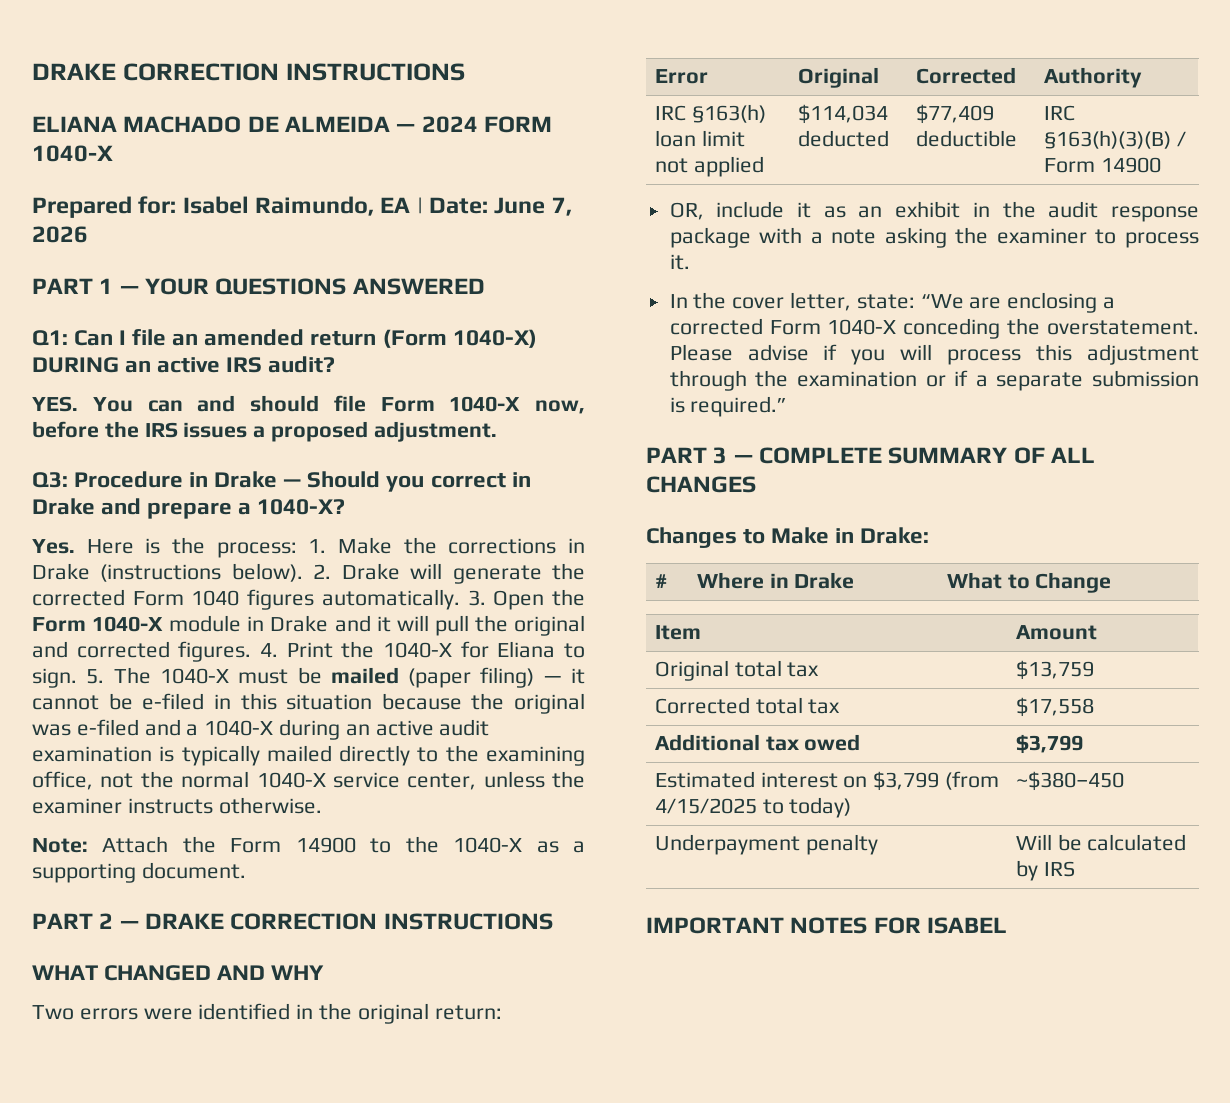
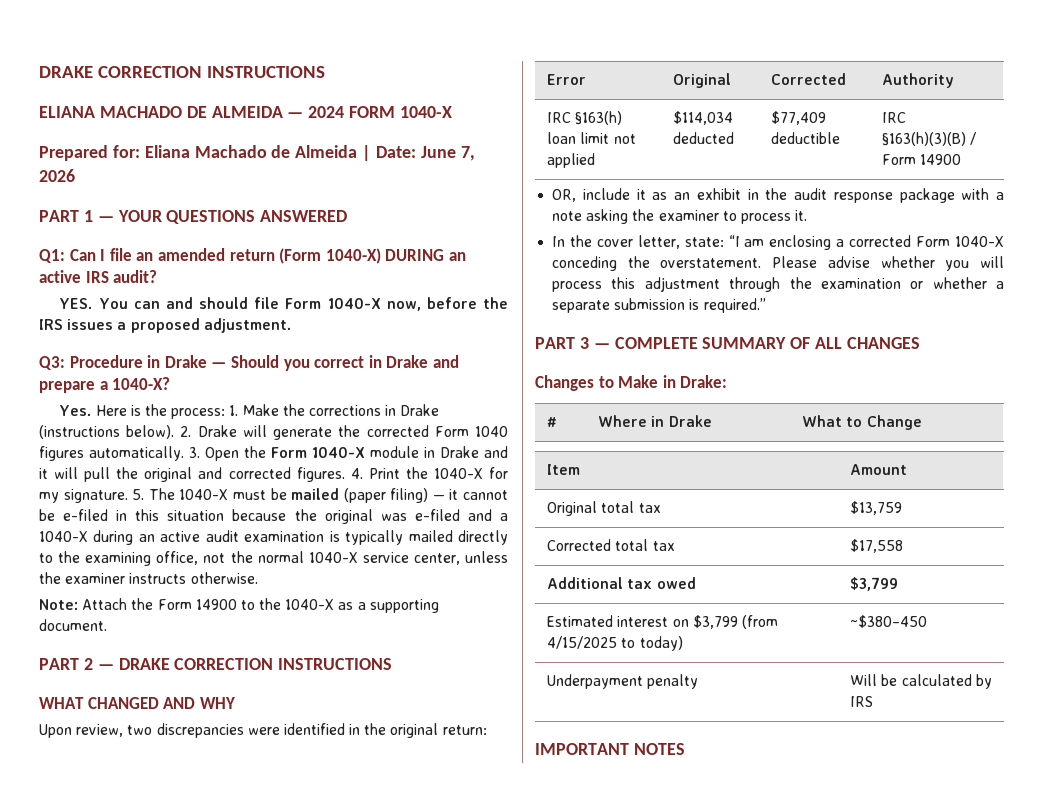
- Prepared for: Isabel Raimundo, EA | Date: June 7, 2026
+ Prepared for: Eliana Machado de Almeida | Date: June 7, 2026
- 4. Print the 1040-X for Eliana to sign.
+ 4. Print the 1040-X for my signature.
- Two errors were identified in the original return:
+ Upon review, two discrepancies were identified in the original return:
- In the cover letter, state: “We are enclosing a corrected Form 1040-X conceding the overstatement.
+ In the cover letter, state: “I am enclosing a corrected Form 1040-X conceding the overstatement.
- Please advise if you will process this adjustment through the examination or if a separate submission is required.”
+ Please advise whether you will process this adjustment through the examination or whether a separate submission is required.”
- IMPORTANT NOTES FOR ISABEL
+ IMPORTANT NOTES

